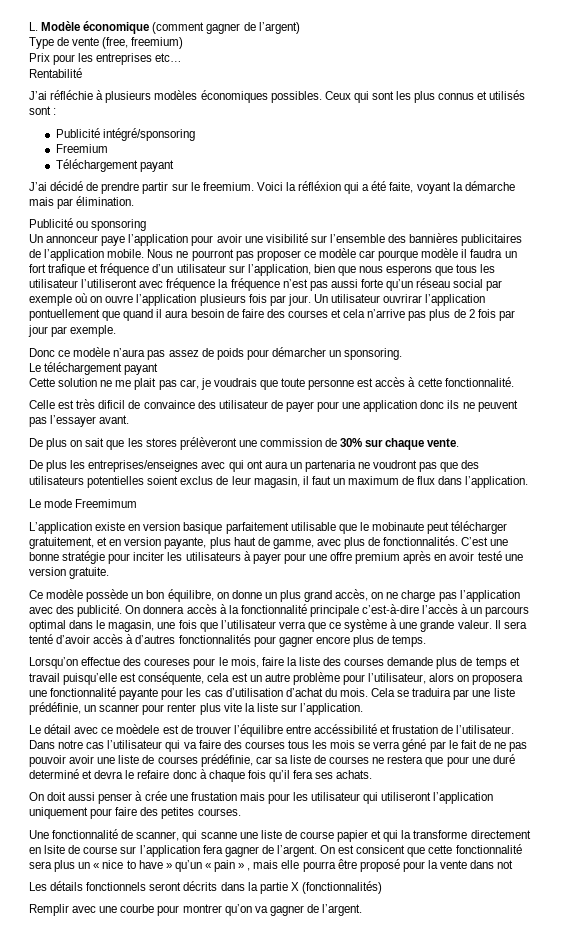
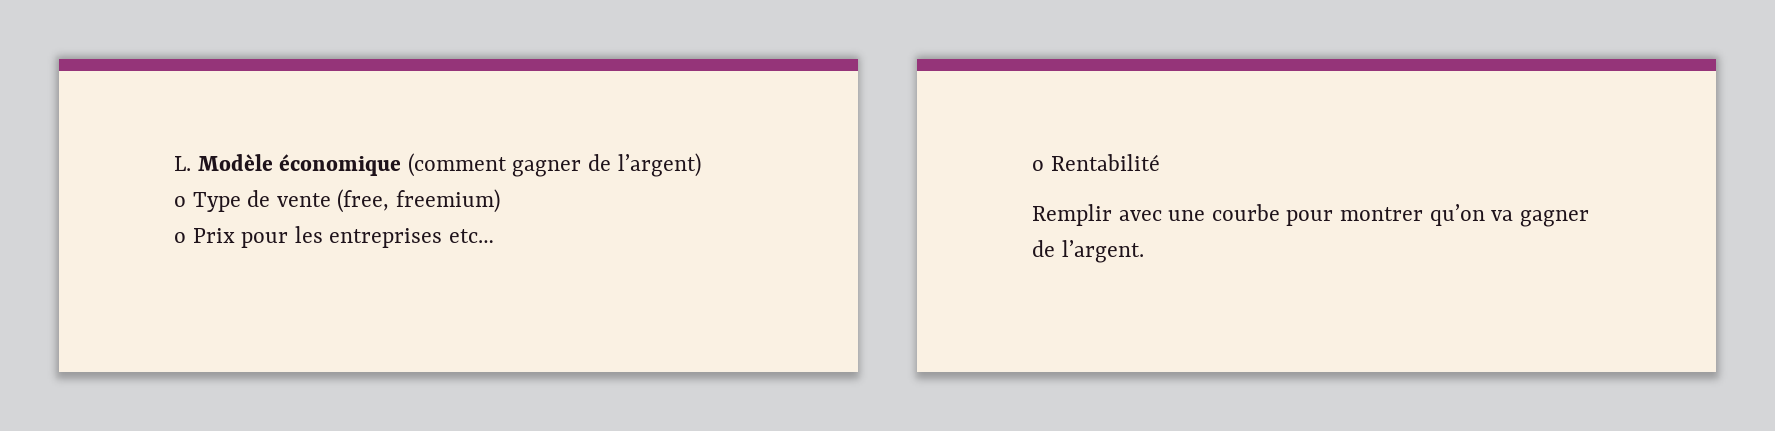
- Type de vente (free, freemium)
+ o Type de vente (free, freemium)
- Prix pour les entreprises etc…
+ o Prix pour les entreprises etc…
- Rentabilité
+ o Rentabilité
- J’ai réfléchie à plusieurs modèles économiques possibles. Ceux qui sont les plus connus et utilisés sont :
- Publicité intégré/sponsoring
- Freemium
- Téléchargement payant
- J’ai décidé de prendre partir sur le freemium. Voici la réfléxion qui a été faite, voyant la démarche mais par élimination.
- Publicité ou sponsoring
- Un annonceur paye l’application pour avoir une visibilité sur l’ensemble des bannières publicitaires de l’application mobile. Nous ne pourront pas proposer ce modèle car pourque modèle il faudra un fort trafique et fréquence d’un utilisateur sur l’application, bien que nous esperons que tous les utilisateur l’utiliseront avec fréquence la fréquence n’est pas aussi forte qu’un réseau social par exemple où on ouvre l’application plusieurs fois par jour. Un utilisateur ouvrirar l’application pontuellement que quand il aura besoin de faire des courses et cela n’arrive pas plus de 2 fois par jour par exemple.
- Donc ce modèle n’aura pas assez de poids pour démarcher un sponsoring.
- Le téléchargement payant
- Cette solution ne me plait pas car, je voudrais que toute personne est accès à cette fonctionnalité.
- Celle est très dificil de convaince des utilisateur de payer pour une application donc ils ne peuvent pas l’essayer avant.
- De plus on sait que les stores prélèveront une commission de 30% sur chaque vente.
- De plus les entreprises/enseignes avec qui ont aura un partenaria ne voudront pas que des utilisateurs potentielles soient exclus de leur magasin, il faut un maximum de flux dans l’application.
- Le mode Freemimum
- L’application existe en version basique parfaitement utilisable que le mobinaute peut télécharger gratuitement, et en version payante, plus haut de gamme, avec plus de fonctionnalités. C’est une bonne stratégie pour inciter les utilisateurs à payer pour une offre premium après en avoir testé une version gratuite.
- Ce modèle possède un bon équilibre, on donne un plus grand accès, on ne charge pas l’application avec des publicité. On donnera accès à la fonctionnalité principale c’est-à-dire l’accès à un parcours optimal dans le magasin, une fois que l’utilisateur verra que ce système à une grande valeur. Il sera tenté d’avoir accès à d’autres fonctionnalités pour gagner encore plus de temps.
- Lorsqu’on effectue des coureses pour le mois, faire la liste des courses demande plus de temps et travail puisqu’elle est conséquente, cela est un autre problème pour l’utilisateur, alors on proposera une fonctionnalité payante pour les cas d’utilisation d’achat du mois. Cela se traduira par une liste prédéfinie, un scanner pour renter plus vite la liste sur l’application.
- Le détail avec ce moèdele est de trouver l’équilibre entre accéssibilité et frustation de l’utilisateur. Dans notre cas l’utilisateur qui va faire des courses tous les mois se verra géné par le fait de ne pas pouvoir avoir une liste de courses prédéfinie, car sa liste de courses ne restera que pour une duré determiné et devra le refaire donc à chaque fois qu’il fera ses achats.
- On doit aussi penser à crée une frustation mais pour les utilisateur qui utiliseront l’application uniquement pour faire des petites courses.
- Une fonctionnalité de scanner, qui scanne une liste de course papier et qui la transforme directement en lsite de course sur l’application fera gagner de l’argent. On est consicent que cette fonctionnalité sera plus un « nice to have » qu’un « pain » , mais elle pourra être proposé pour la vente dans not
- Les détails fonctionnels seront décrits dans la partie X (fonctionnalités)

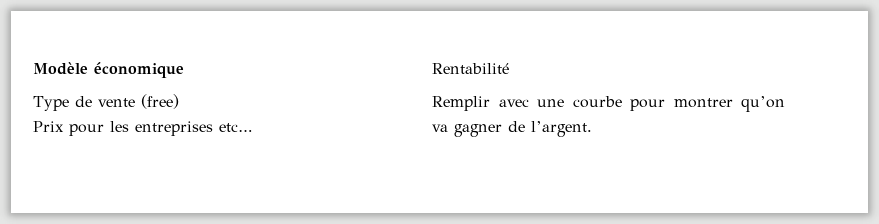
- L. Modèle économique (comment gagner de l’argent)
- o Type de vente (free, freemium)
- o Prix pour les entreprises etc…
+ Modèle économique
+ Type de vente (free)
+ Prix pour les entreprises etc…
- o Rentabilité
+ Rentabilité

